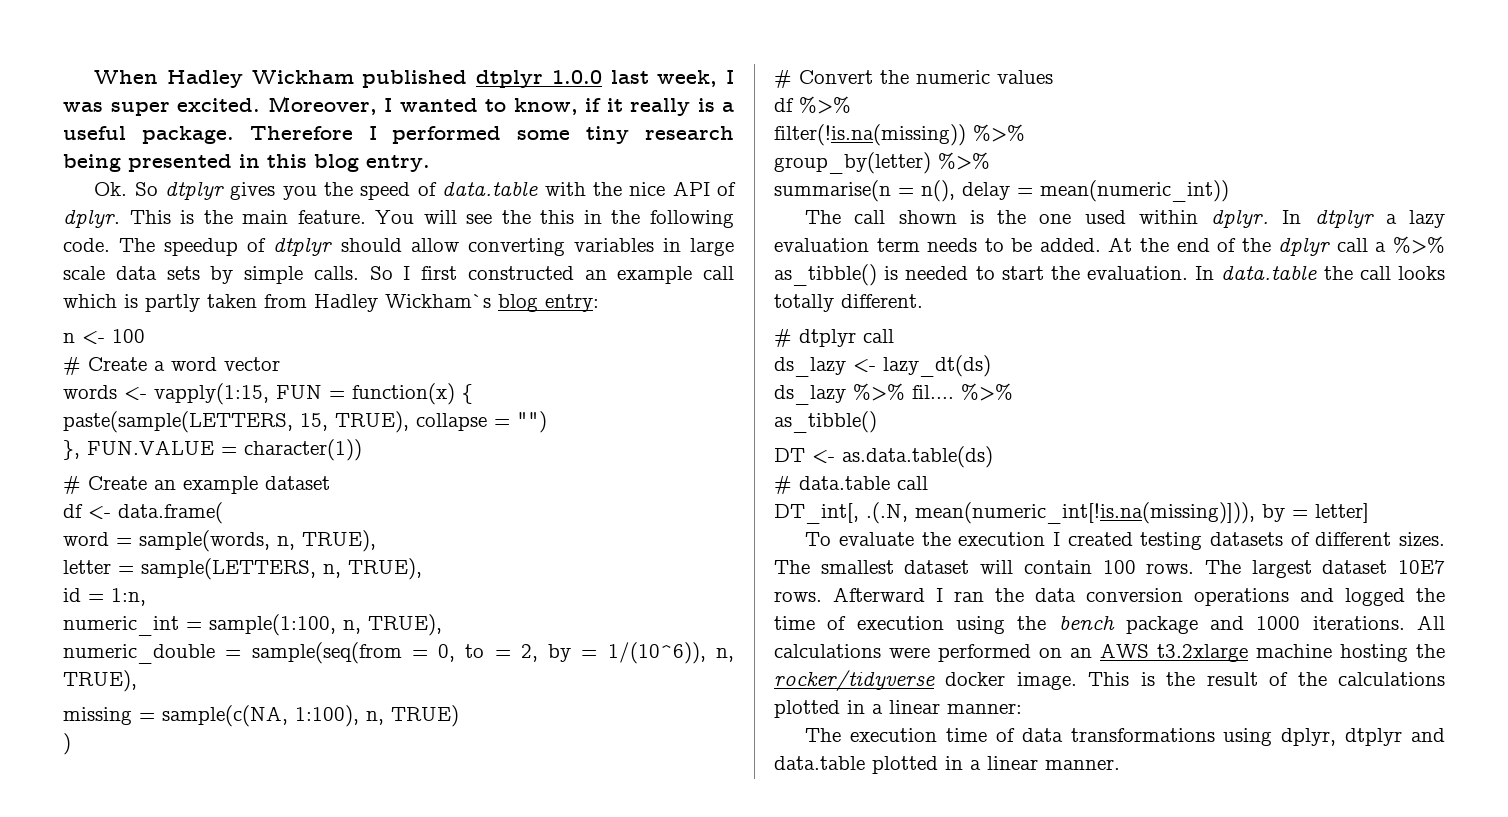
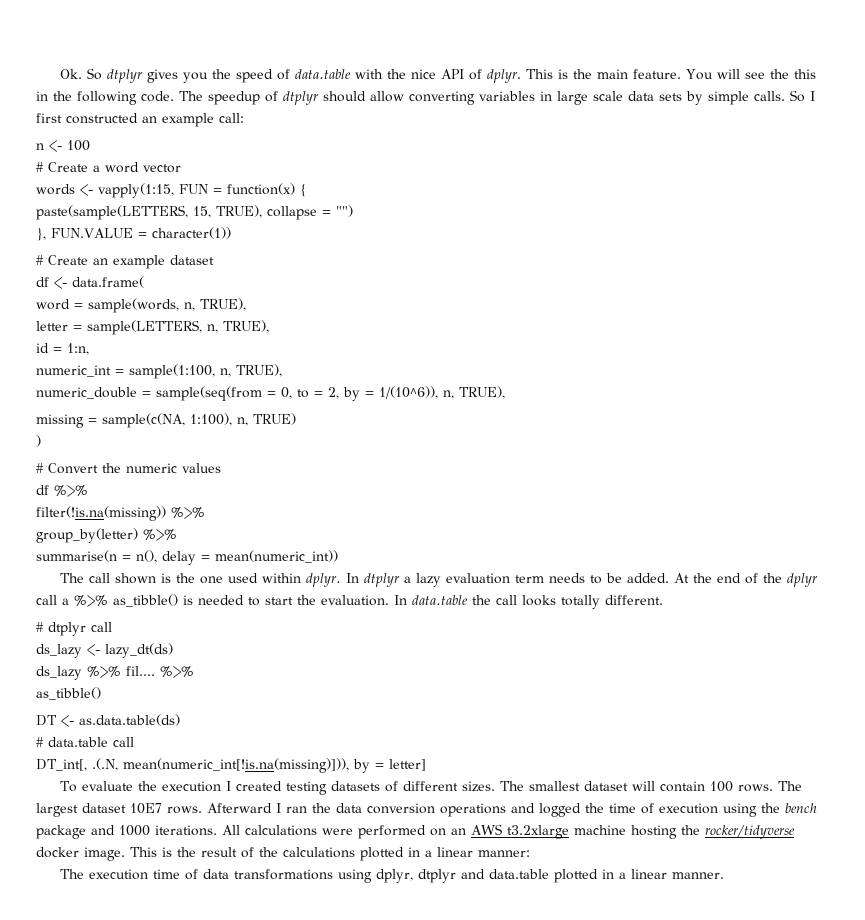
- When Hadley Wickham published dtplyr 1.0.0 last week, I was super excited. Moreover, I wanted to know, if it really is a useful package. Therefore I performed some tiny research being presented in this blog entry.
- So I first constructed an example call which is partly taken from Hadley Wickham`s blog entry:
+ So I first constructed an example call:

